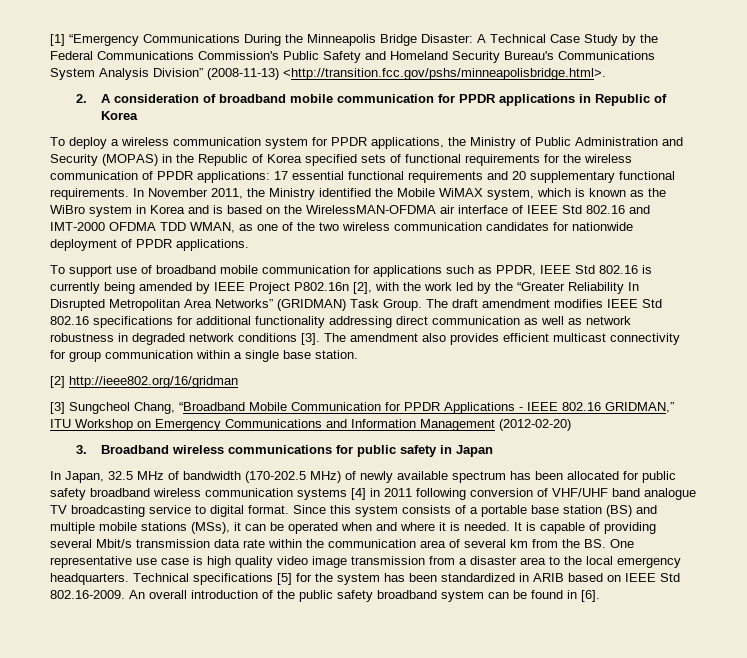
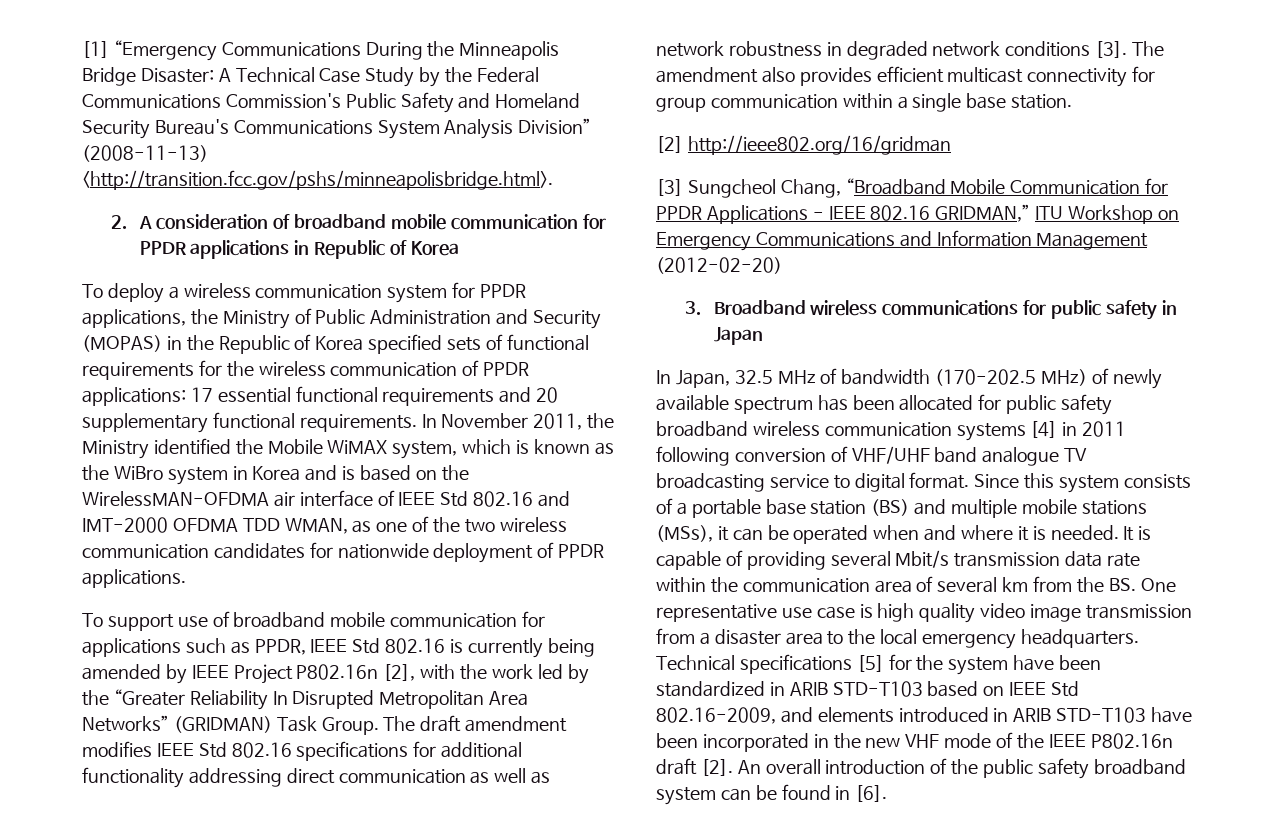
- Technical specifications [5] for the system has been standardized in ARIB based on IEEE Std 802.16-2009. An overall introduction of the public safety broadband system can be found in [6].
+ Technical specifications [5] for the system have been standardized in ARIB STD-T103 based on IEEE Std 802.16-2009, and elements introduced in ARIB STD-T103 have been incorporated in the new VHF mode of the IEEE P802.16n draft [2]. An overall introduction of the public safety broadband system can be found in [6].

